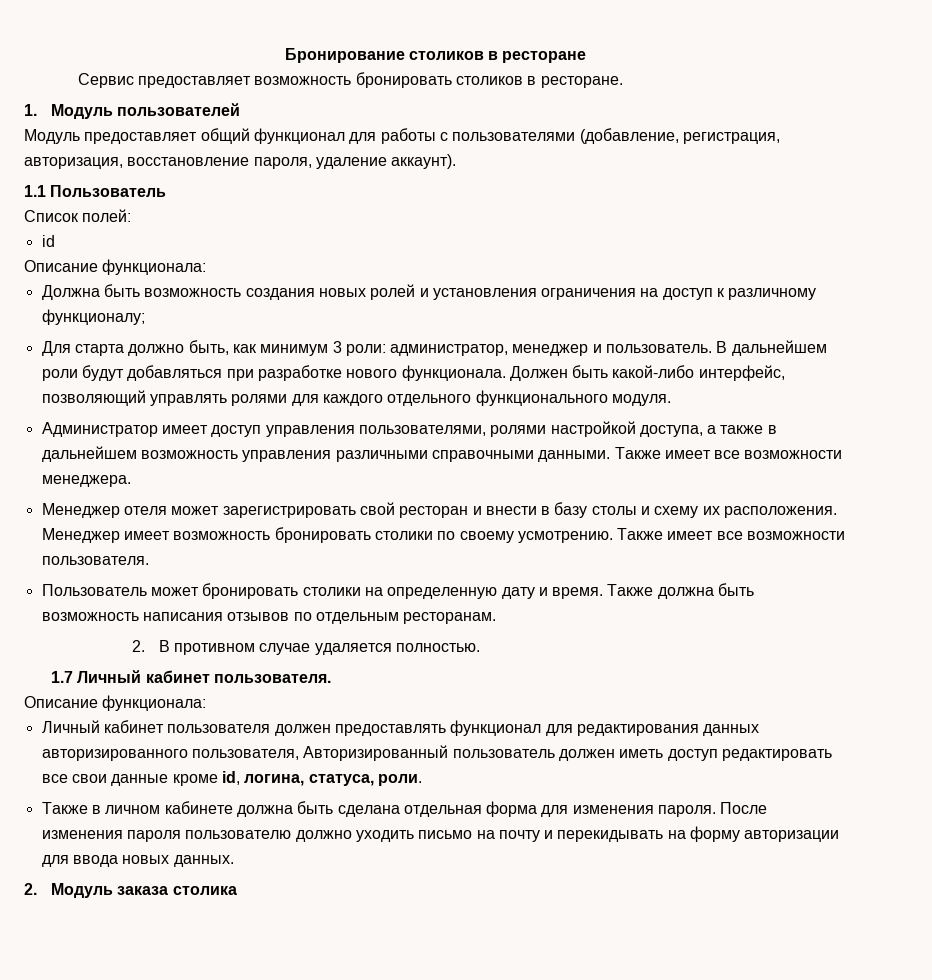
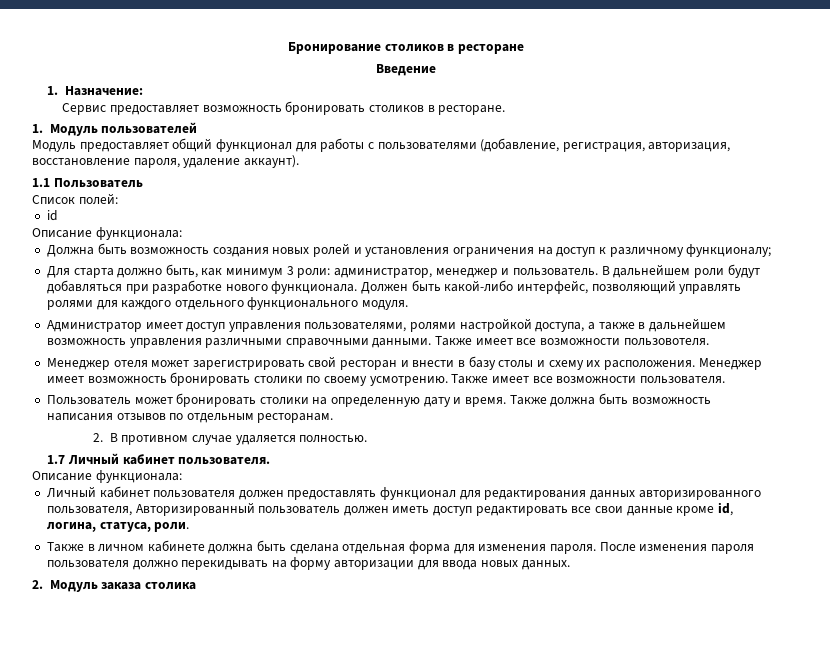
+ Введение
+ 1. Назначение:
- Также имеет все возможности менеджера.
+ Также имеет все возможности пользовотеля.
- После изменения пароля пользователю должно уходить письмо на почту и перекидывать на форму авторизации для ввода новых данных.
+ После изменения пароля пользователя должно перекидывать на форму авторизации для ввода новых данных.

